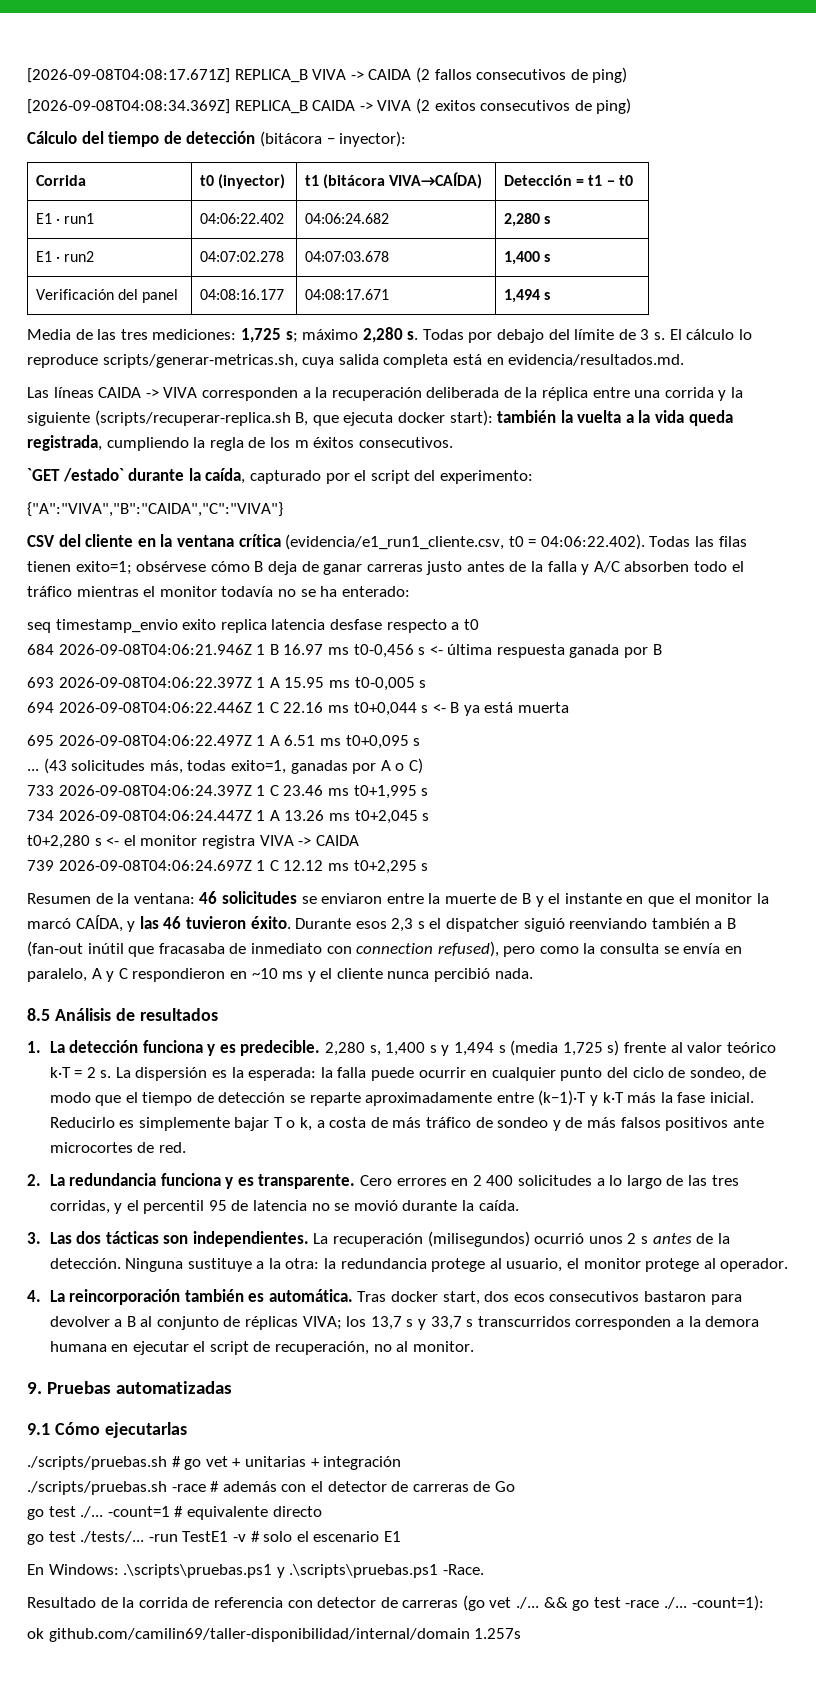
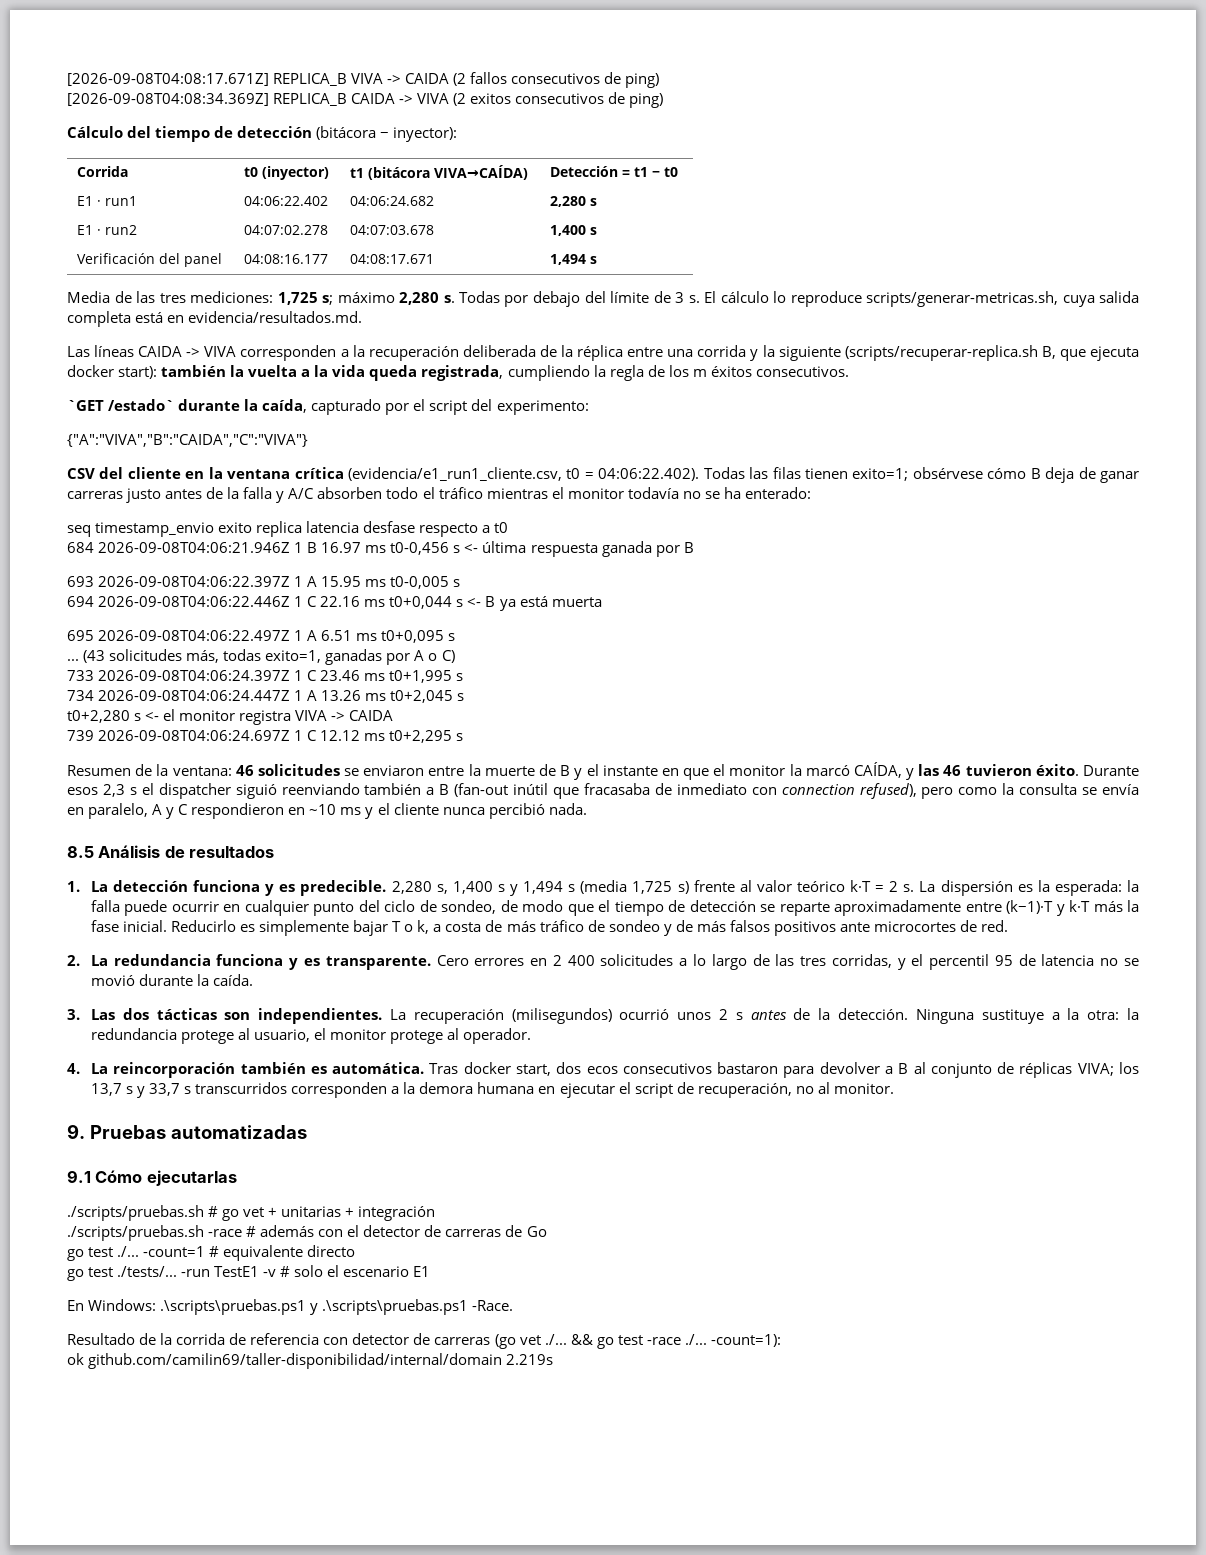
- ok github.com/camilin69/taller-disponibilidad/internal/domain 1.257s
+ ok github.com/camilin69/taller-disponibilidad/internal/domain 2.219s

